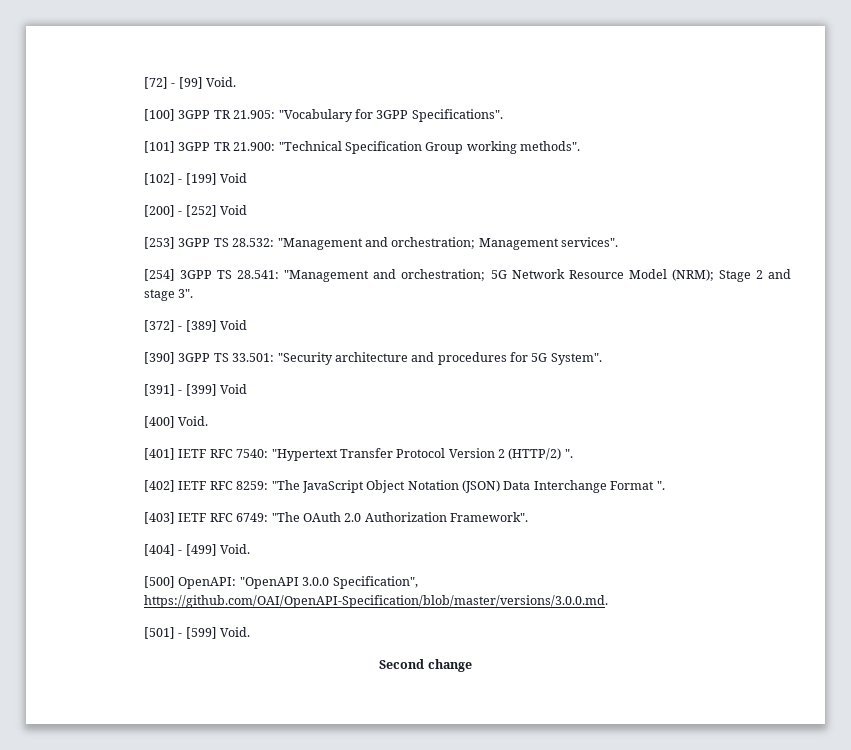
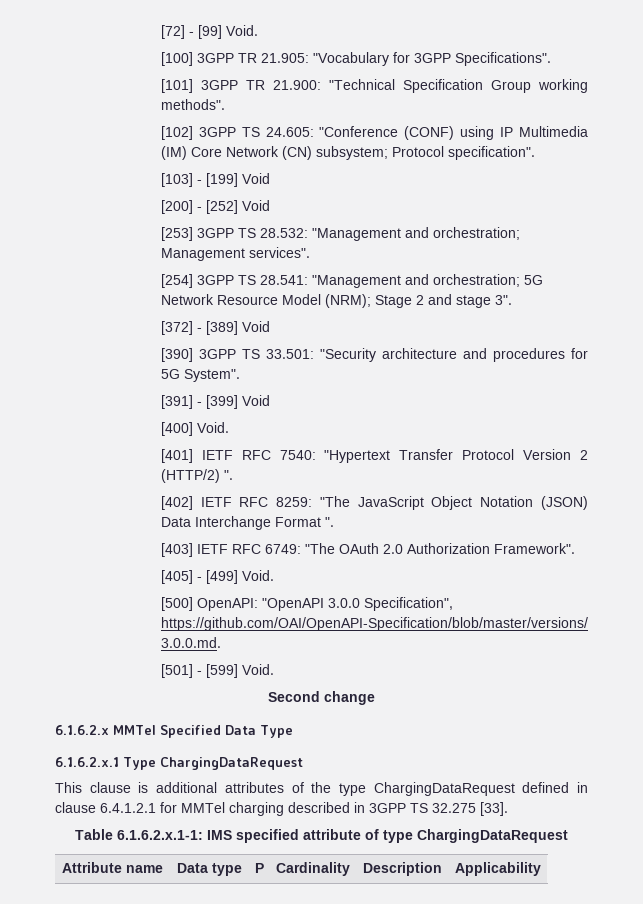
- [102] - [199] Void
+ [102] 3GPP TS 24.605: "Conference (CONF) using IP Multimedia (IM) Core Network (CN) subsystem; Protocol specification".
+ [103] - [199] Void
- [404] - [499] Void.
+ [405] - [499] Void.
+ 6.1.6.2.x MMTel Specified Data Type
+ 6.1.6.2.x.1 Type ChargingDataRequest
+ This clause is additional attributes of the type ChargingDataRequest defined in clause 6.4.1.2.1 for MMTel charging described in 3GPP TS 32.275 [33].
+ Table 6.1.6.2.x.1-1: IMS specified attribute of type ChargingDataRequest
+ Attribute name | Data type | P | Cardinality | Description | Applicability

